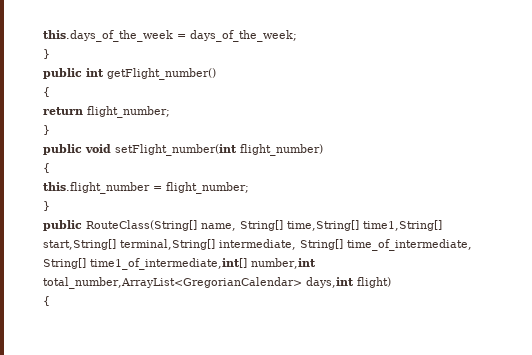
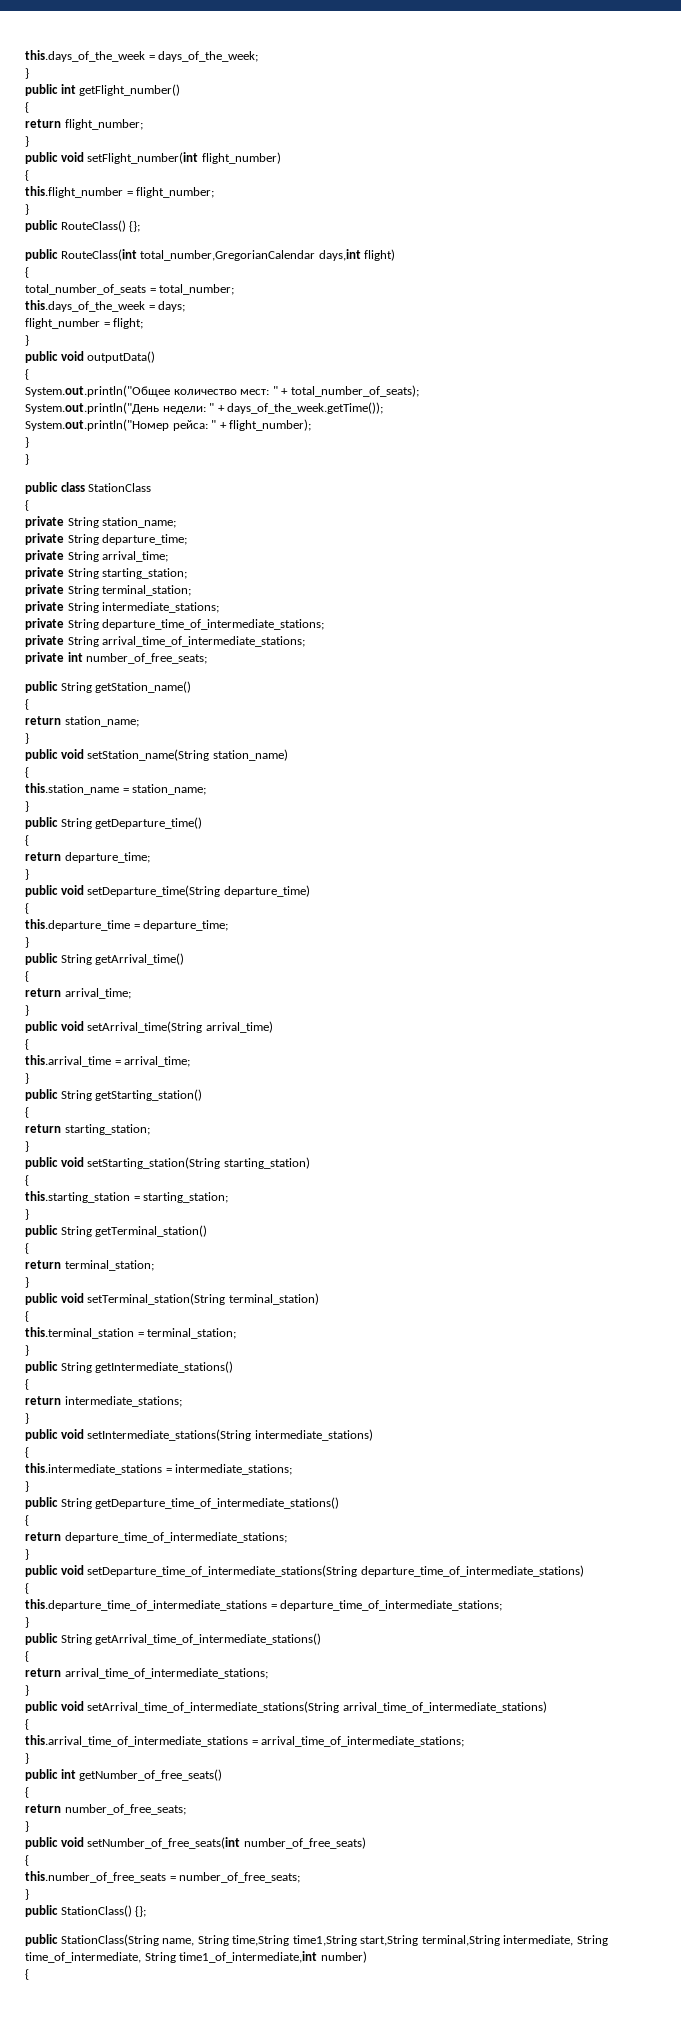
- public RouteClass(String[] name, String[] time,String[] time1,String[] start,String[] terminal,String[] intermediate, String[] time_of_intermediate, String[] time1_of_intermediate,int[] number,int total_number,ArrayList<GregorianCalendar> days,int flight)
+ public RouteClass() {};
+ public RouteClass(int total_number,GregorianCalendar days,int flight)
+ {
+ total_number_of_seats = total_number;
+ this.days_of_the_week = days;
+ flight_number = flight;
+ }
+ public void outputData()
+ {
+ System.out.println("Общее количество мест: " + total_number_of_seats);
+ System.out.println("День недели: " + days_of_the_week.getTime());
+ System.out.println("Номер рейса: " + flight_number);
+ }
+ }
+ public class StationClass
+ {
+ private String station_name;
+ private String departure_time;
+ private String arrival_time;
+ private String starting_station;
+ private String terminal_station;
+ private String intermediate_stations;
+ private String departure_time_of_intermediate_stations;
+ private String arrival_time_of_intermediate_stations;
+ private int number_of_free_seats;
+ public String getStation_name()
+ {
+ return station_name;
+ }
+ public void setStation_name(String station_name)
+ {
+ this.station_name = station_name;
+ }
+ public String getDeparture_time()
+ {
+ return departure_time;
+ }
+ public void setDeparture_time(String departure_time)
+ {
+ this.departure_time = departure_time;
+ }
+ public String getArrival_time()
+ {
+ return arrival_time;
+ }
+ public void setArrival_time(String arrival_time)
+ {
+ this.arrival_time = arrival_time;
+ }
+ public String getStarting_station()
+ {
+ return starting_station;
+ }
+ public void setStarting_station(String starting_station)
+ {
+ this.starting_station = starting_station;
+ }
+ public String getTerminal_station()
+ {
+ return terminal_station;
+ }
+ public void setTerminal_station(String terminal_station)
+ {
+ this.terminal_station = terminal_station;
+ }
+ public String getIntermediate_stations()
+ {
+ return intermediate_stations;
+ }
+ public void setIntermediate_stations(String intermediate_stations)
+ {
+ this.intermediate_stations = intermediate_stations;
+ }
+ public String getDeparture_time_of_intermediate_stations()
+ {
+ return departure_time_of_intermediate_stations;
+ }
+ public void setDeparture_time_of_intermediate_stations(String departure_time_of_intermediate_stations)
+ {
+ this.departure_time_of_intermediate_stations = departure_time_of_intermediate_stations;
+ }
+ public String getArrival_time_of_intermediate_stations()
+ {
+ return arrival_time_of_intermediate_stations;
+ }
+ public void setArrival_time_of_intermediate_stations(String arrival_time_of_intermediate_stations)
+ {
+ this.arrival_time_of_intermediate_stations = arrival_time_of_intermediate_stations;
+ }
+ public int getNumber_of_free_seats()
+ {
+ return number_of_free_seats;
+ }
+ public void setNumber_of_free_seats(int number_of_free_seats)
+ {
+ this.number_of_free_seats = number_of_free_seats;
+ }
+ public StationClass() {};
+ public StationClass(String name, String time,String time1,String start,String terminal,String intermediate, String time_of_intermediate, String time1_of_intermediate,int number)

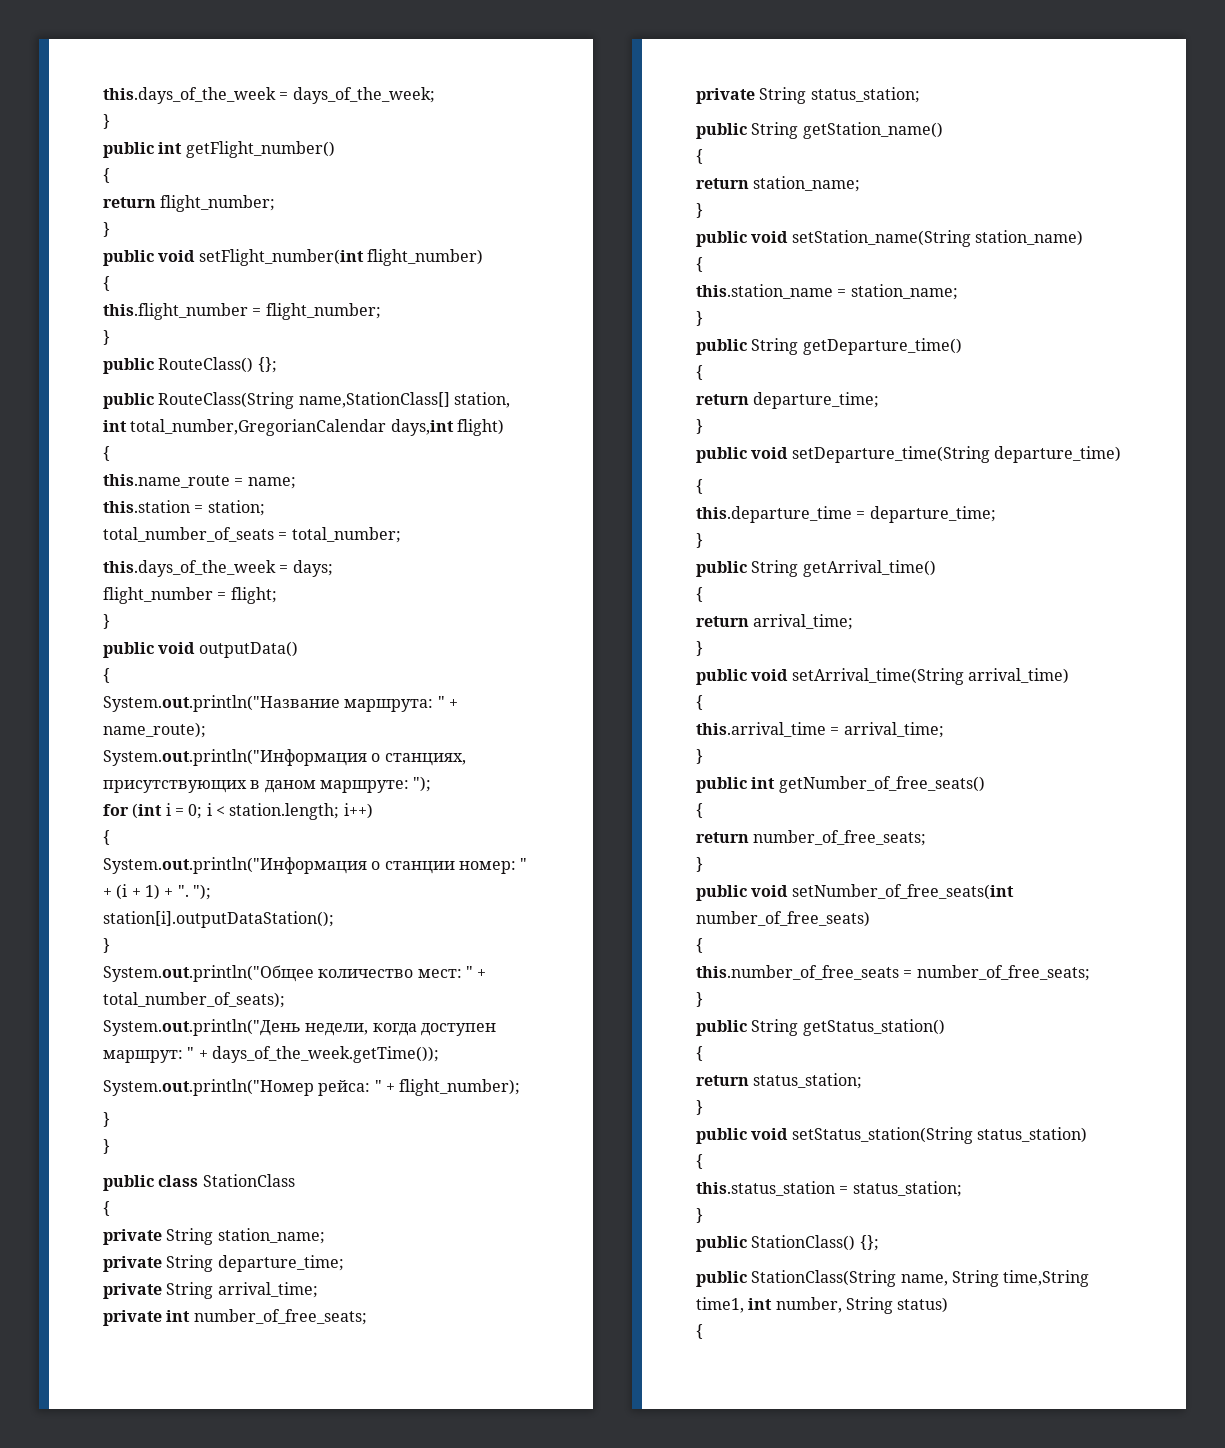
- public RouteClass(int total_number,GregorianCalendar days,int flight)
+ public RouteClass(String name,StationClass[] station, int total_number,GregorianCalendar days,int flight)
+ this.name_route = name;
+ this.station = station;
+ System.out.println("Название маршрута: " + name_route);
+ System.out.println("Информация о станциях, присутствующих в даном маршруте: ");
+ for (int i = 0; i < station.length; i++)
+ {
+ System.out.println("Информация о станции номер: " + (i + 1) + ". ");
+ station[i].outputDataStation();
+ }
- System.out.println("День недели: " + days_of_the_week.getTime());
+ System.out.println("День недели, когда доступен маршрут: " + days_of_the_week.getTime());
- private String starting_station;
- private String terminal_station;
- private String intermediate_stations;
- private String departure_time_of_intermediate_stations;
- private String arrival_time_of_intermediate_stations;
  private int number_of_free_seats;
+ private String status_station;
- public String getStarting_station()
- {
- return starting_station;
- }
- public void setStarting_station(String starting_station)
- {
- this.starting_station = starting_station;
- }
- public String getTerminal_station()
- {
- return terminal_station;
- }
- public void setTerminal_station(String terminal_station)
- {
- this.terminal_station = terminal_station;
- }
- public String getIntermediate_stations()
- {
- return intermediate_stations;
- }
- public void setIntermediate_stations(String intermediate_stations)
- {
- this.intermediate_stations = intermediate_stations;
- }
- public String getDeparture_time_of_intermediate_stations()
- {
- return departure_time_of_intermediate_stations;
- }
- public void setDeparture_time_of_intermediate_stations(String departure_time_of_intermediate_stations)
- {
- this.departure_time_of_intermediate_stations = departure_time_of_intermediate_stations;
- }
- public String getArrival_time_of_intermediate_stations()
- {
- return arrival_time_of_intermediate_stations;
- }
- public void setArrival_time_of_intermediate_stations(String arrival_time_of_intermediate_stations)
- {
- this.arrival_time_of_intermediate_stations = arrival_time_of_intermediate_stations;
- }
+ public String getStatus_station()
+ {
+ return status_station;
+ }
+ public void setStatus_station(String status_station)
+ {
+ this.status_station = status_station;
+ }
- public StationClass(String name, String time,String time1,String start,String terminal,String intermediate, String time_of_intermediate, String time1_of_intermediate,int number)
+ public StationClass(String name, String time,String time1, int number, String status)

